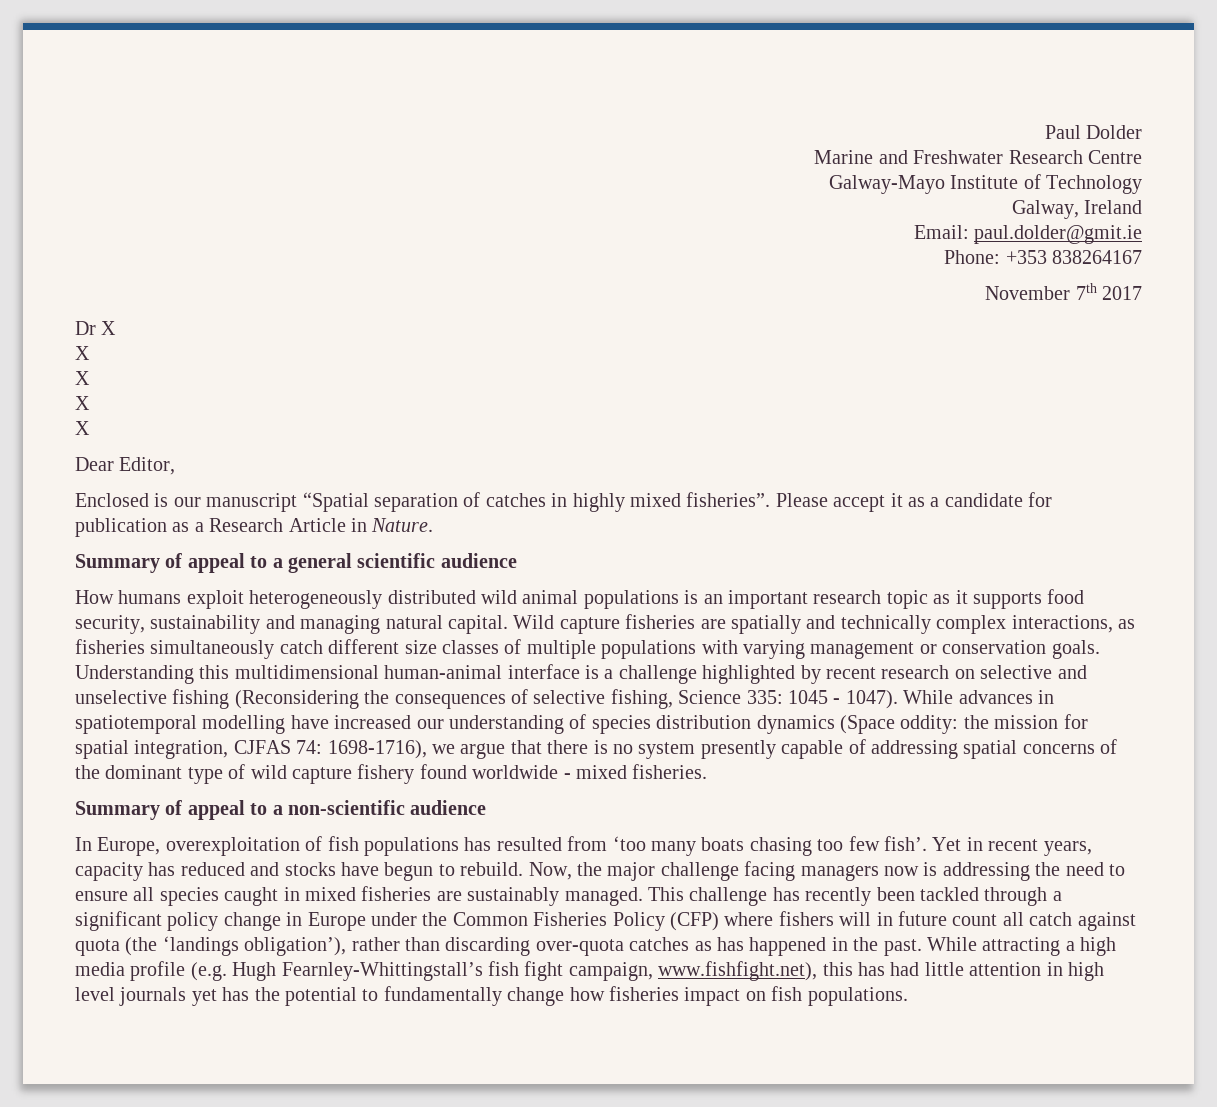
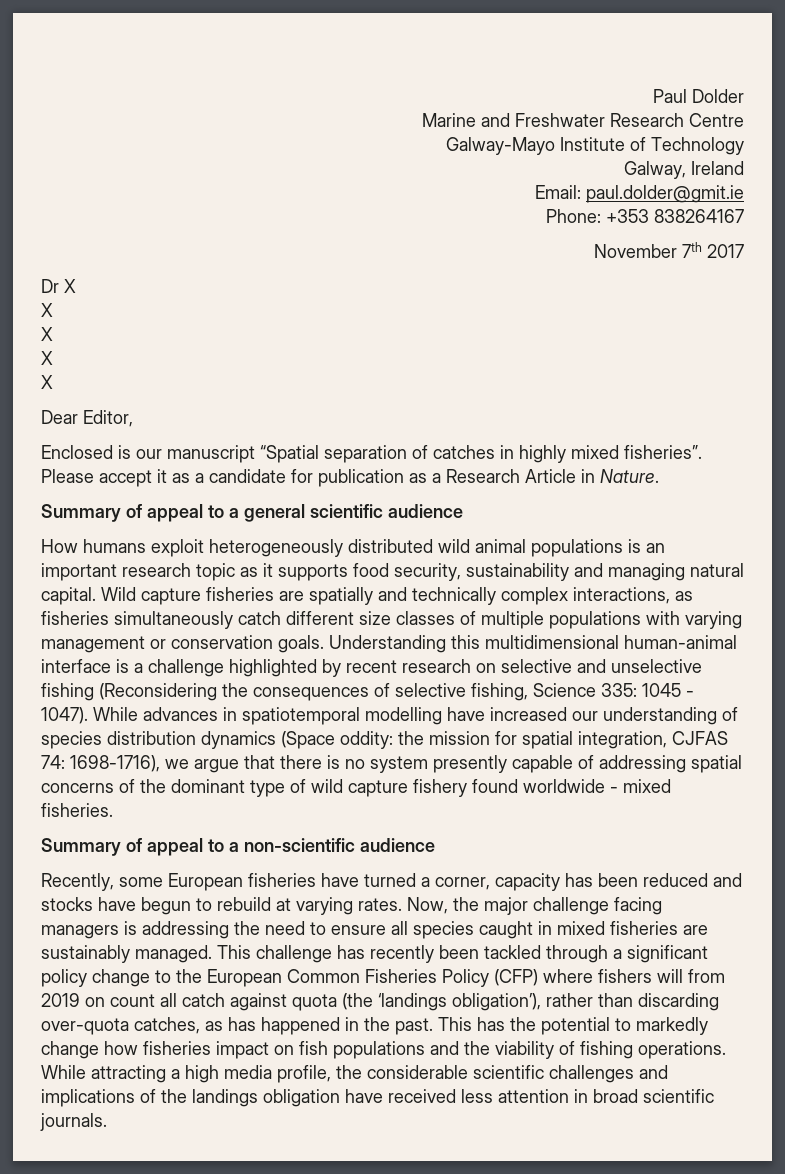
- In Europe, overexploitation of fish populations has resulted from ‘too many boats chasing too few fish’. Yet in recent years, capacity has reduced and stocks have begun to rebuild.
+ Recently, some European fisheries have turned a corner, capacity has been reduced and stocks have begun to rebuild at varying rates.
- Now, the major challenge facing managers now is addressing the need to ensure all species caught in mixed fisheries are sustainably managed.
+ Now, the major challenge facing managers is addressing the need to ensure all species caught in mixed fisheries are sustainably managed.
- This challenge has recently been tackled through a significant policy change in Europe under the Common Fisheries Policy (CFP) where fishers will in future count all catch against quota (the ‘landings obligation’), rather than discarding over-quota catches as has happened in the past.
+ This challenge has recently been tackled through a significant policy change to the European Common Fisheries Policy (CFP) where fishers will from 2019 on count all catch against quota (the ‘landings obligation’), rather than discarding over-quota catches, as has happened in the past.
- While attracting a high media profile (e.g. Hugh Fearnley-Whittingstall’s fish fight campaign, www.fishfight.net), this has had little attention in high level journals yet has the potential to fundamentally change how fisheries impact on fish populations.
+ This has the potential to markedly change how fisheries impact on fish populations and the viability of fishing operations. While attracting a high media profile, the considerable scientific challenges and implications of the landings obligation have received less attention in broad scientific journals.

